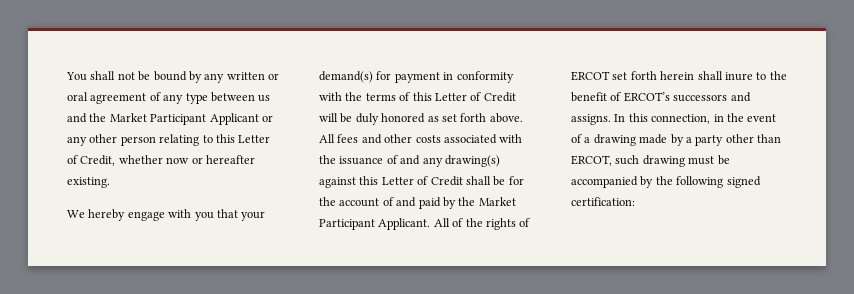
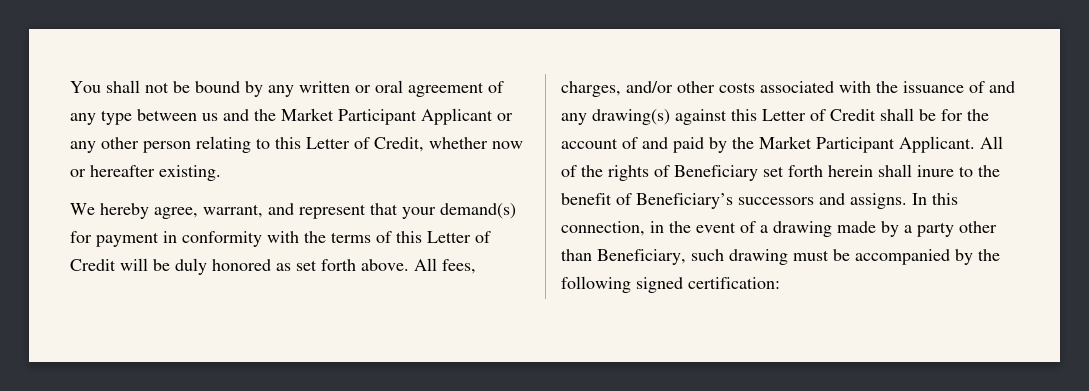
- We hereby engage with you that your demand(s) for payment in conformity with the terms of this Letter of Credit will be duly honored as set forth above.
+ We hereby agree, warrant, and represent that your demand(s) for payment in conformity with the terms of this Letter of Credit will be duly honored as set forth above.
- All fees and other costs associated with the issuance of and any drawing(s) against this Letter of Credit shall be for the account of and paid by the Market Participant Applicant.
+ All fees, charges, and/or other costs associated with the issuance of and any drawing(s) against this Letter of Credit shall be for the account of and paid by the Market Participant Applicant.
- All of the rights of ERCOT set forth herein shall inure to the benefit of ERCOT’s successors and assigns.
+ All of the rights of Beneficiary set forth herein shall inure to the benefit of Beneficiary’s successors and assigns.
- In this connection, in the event of a drawing made by a party other than ERCOT, such drawing must be accompanied by the following signed certification:
+ In this connection, in the event of a drawing made by a party other than Beneficiary, such drawing must be accompanied by the following signed certification:

